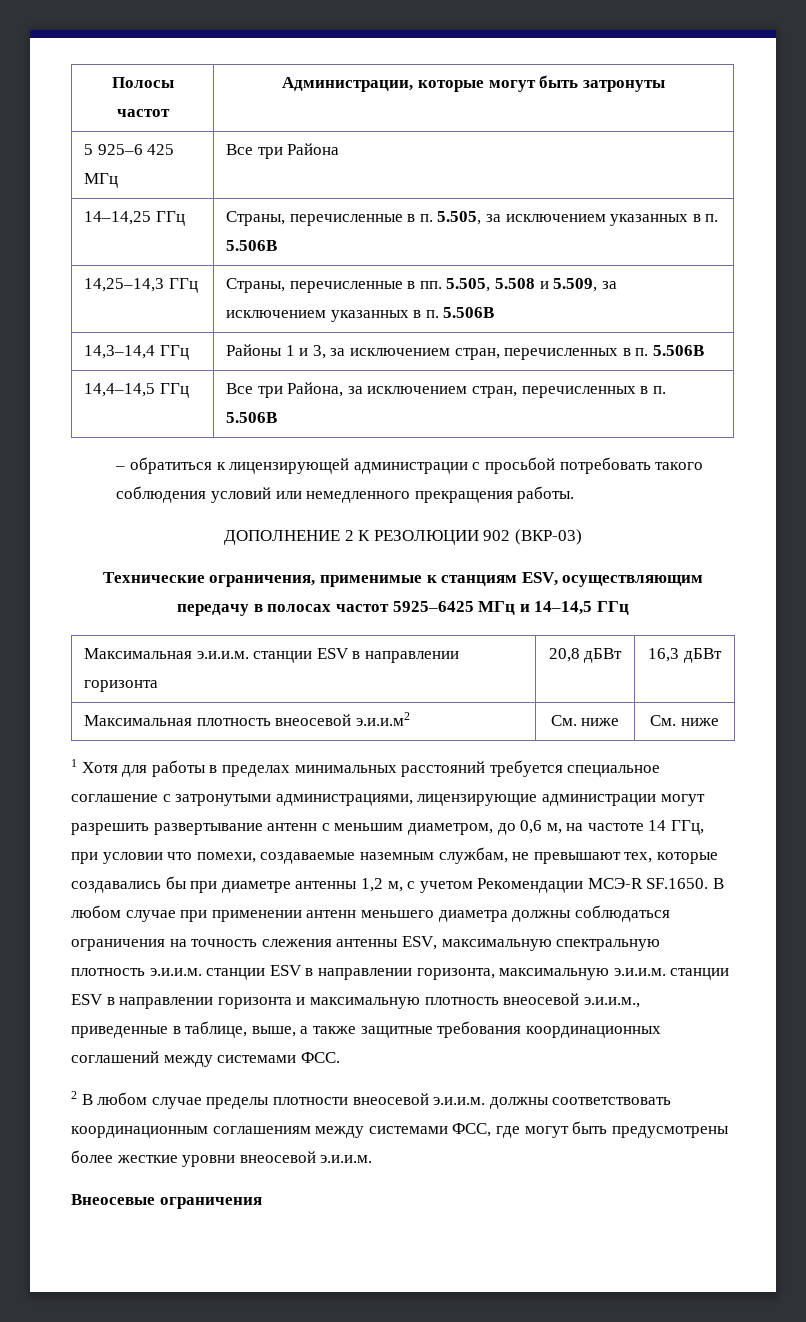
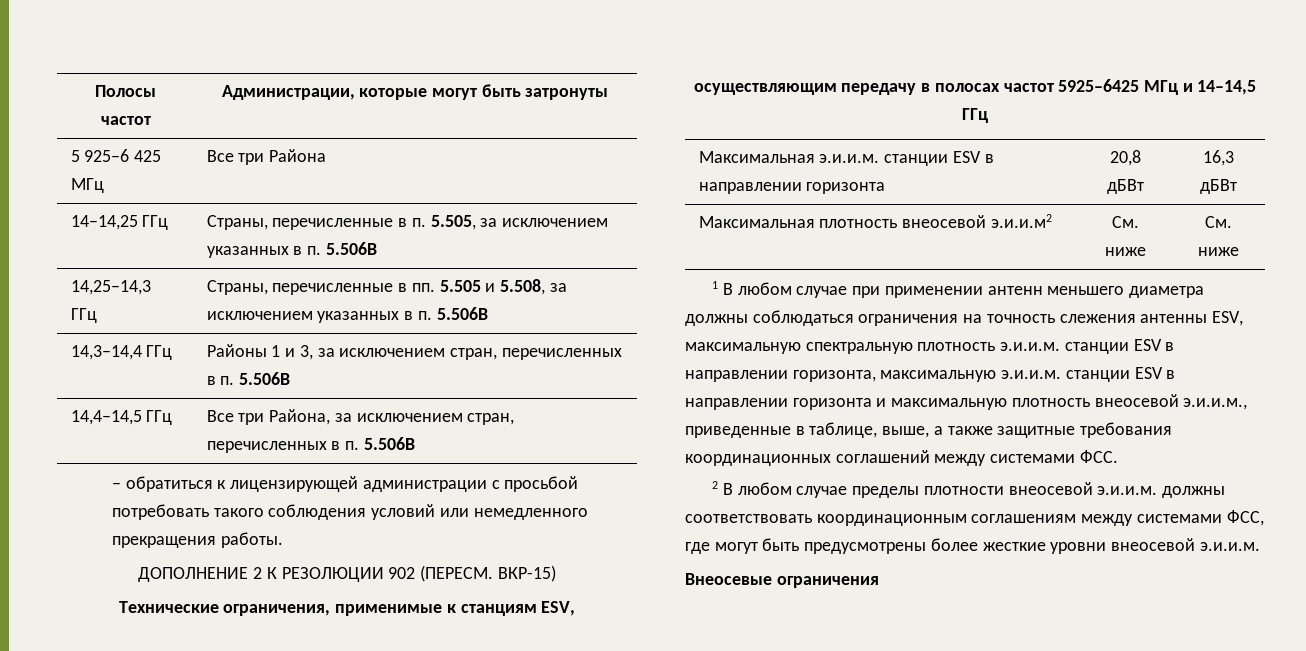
- 14,25–14,3 ГГц | Страны, перечисленные в пп. 5.505, 5.508 и 5.509, за исключением указанных в п. 5.506В
+ 14,25–14,3 ГГц | Страны, перечисленные в пп. 5.505 и 5.508, за исключением указанных в п. 5.506В
- ДОПОЛНЕНИЕ 2 К РЕЗОЛЮЦИИ 902 (ВКР-03)
+ ДОПОЛНЕНИЕ 2 К РЕЗОЛЮЦИИ 902 (ПЕРЕСМ. ВКР-15)
- 1 Хотя для работы в пределах минимальных расстояний требуется специальное соглашение с затронутыми администрациями, лицензирующие администрации могут разрешить развертывание антенн с меньшим диаметром, до 0,6 м, на частоте 14 ГГц, при условии что помехи, создаваемые наземным службам, не превышают тех, которые создавались бы при диаметре антенны 1,2 м, с учетом Рекомендации МСЭ-R SF.1650. В любом случае при применении антенн меньшего диаметра должны соблюдаться ограничения на точность слежения антенны ESV, максимальную спектральную плотность э.и.и.м. станции ESV в направлении горизонта, максимальную э.и.и.м. станции ESV в направлении горизонта и максимальную плотность внеосевой э.и.и.м., приведенные в таблице, выше, а также защитные требования координационных соглашений между системами ФСС.
+ 1 В любом случае при применении антенн меньшего диаметра должны соблюдаться ограничения на точность слежения антенны ESV, максимальную спектральную плотность э.и.и.м. станции ESV в направлении горизонта, максимальную э.и.и.м. станции ESV в направлении горизонта и максимальную плотность внеосевой э.и.и.м., приведенные в таблице, выше, а также защитные требования координационных соглашений между системами ФСС.

